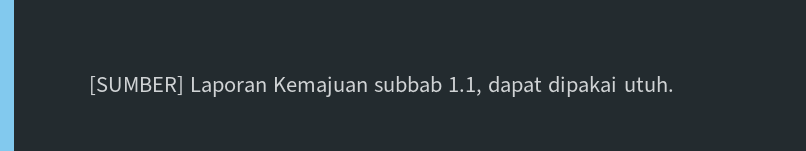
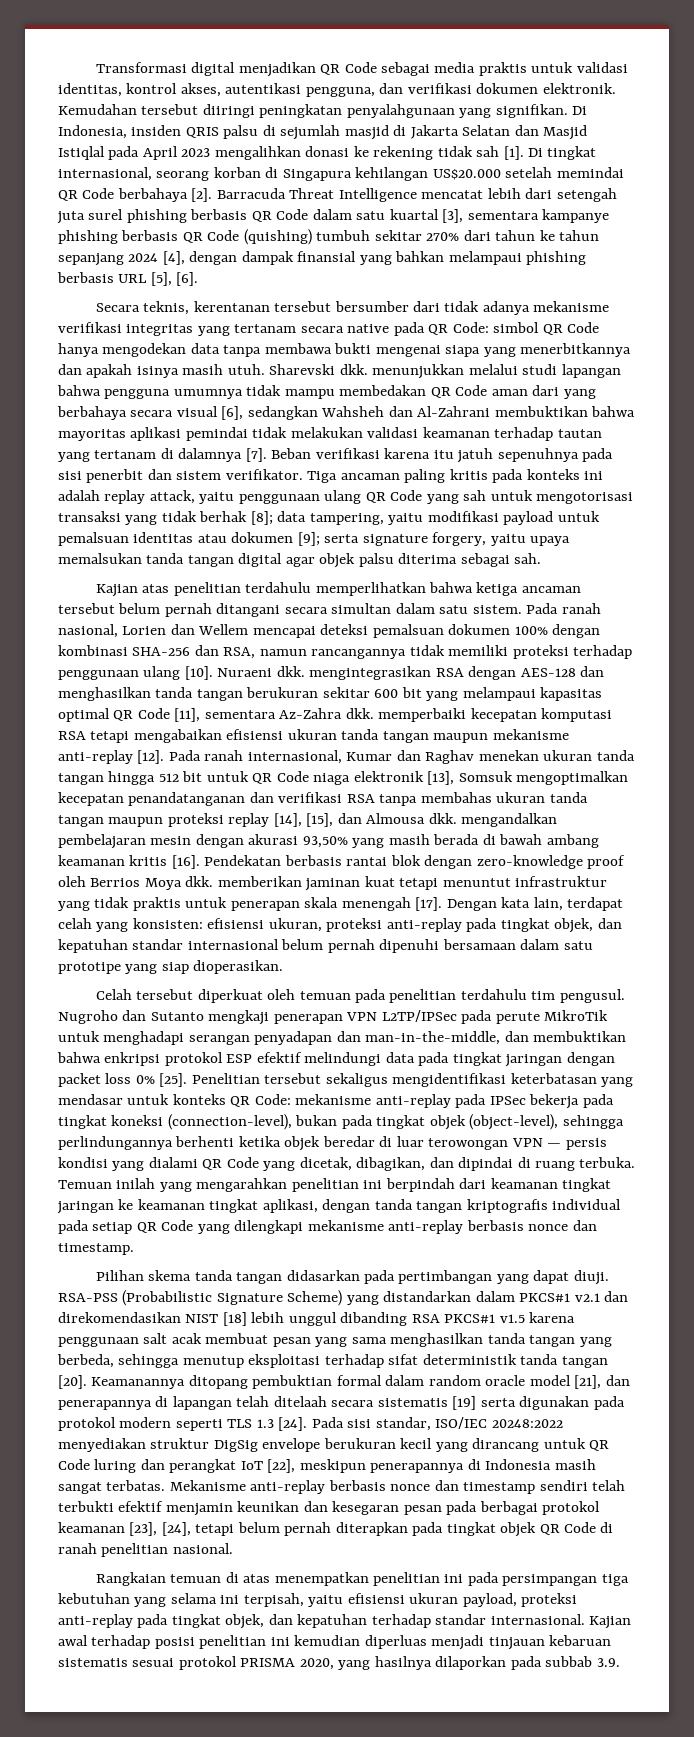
- [SUMBER] Laporan Kemajuan subbab 1.1, dapat dipakai utuh.
+ Transformasi digital menjadikan QR Code sebagai media praktis untuk validasi identitas, kontrol akses, autentikasi pengguna, dan verifikasi dokumen elektronik. Kemudahan tersebut diiringi peningkatan penyalahgunaan yang signifikan. Di Indonesia, insiden QRIS palsu di sejumlah masjid di Jakarta Selatan dan Masjid Istiqlal pada April 2023 mengalihkan donasi ke rekening tidak sah [1]. Di tingkat internasional, seorang korban di Singapura kehilangan US$20.000 setelah memindai QR Code berbahaya [2]. Barracuda Threat Intelligence mencatat lebih dari setengah juta surel phishing berbasis QR Code dalam satu kuartal [3], sementara kampanye phishing berbasis QR Code (quishing) tumbuh sekitar 270% dari tahun ke tahun sepanjang 2024 [4], dengan dampak finansial yang bahkan melampaui phishing berbasis URL [5], [6].
+ Secara teknis, kerentanan tersebut bersumber dari tidak adanya mekanisme verifikasi integritas yang tertanam secara native pada QR Code: simbol QR Code hanya mengodekan data tanpa membawa bukti mengenai siapa yang menerbitkannya dan apakah isinya masih utuh. Sharevski dkk. menunjukkan melalui studi lapangan bahwa pengguna umumnya tidak mampu membedakan QR Code aman dari yang berbahaya secara visual [6], sedangkan Wahsheh dan Al-Zahrani membuktikan bahwa mayoritas aplikasi pemindai tidak melakukan validasi keamanan terhadap tautan yang tertanam di dalamnya [7]. Beban verifikasi karena itu jatuh sepenuhnya pada sisi penerbit dan sistem verifikator. Tiga ancaman paling kritis pada konteks ini adalah replay attack, yaitu penggunaan ulang QR Code yang sah untuk mengotorisasi transaksi yang tidak berhak [8]; data tampering, yaitu modifikasi payload untuk pemalsuan identitas atau dokumen [9]; serta signature forgery, yaitu upaya memalsukan tanda tangan digital agar objek palsu diterima sebagai sah.
+ Kajian atas penelitian terdahulu memperlihatkan bahwa ketiga ancaman tersebut belum pernah ditangani secara simultan dalam satu sistem. Pada ranah nasional, Lorien dan Wellem mencapai deteksi pemalsuan dokumen 100% dengan kombinasi SHA-256 dan RSA, namun rancangannya tidak memiliki proteksi terhadap penggunaan ulang [10]. Nuraeni dkk. mengintegrasikan RSA dengan AES-128 dan menghasilkan tanda tangan berukuran sekitar 600 bit yang melampaui kapasitas optimal QR Code [11], sementara Az-Zahra dkk. memperbaiki kecepatan komputasi RSA tetapi mengabaikan efisiensi ukuran tanda tangan maupun mekanisme anti-replay [12]. Pada ranah internasional, Kumar dan Raghav menekan ukuran tanda tangan hingga 512 bit untuk QR Code niaga elektronik [13], Somsuk mengoptimalkan kecepatan penandatanganan dan verifikasi RSA tanpa membahas ukuran tanda tangan maupun proteksi replay [14], [15], dan Almousa dkk. mengandalkan pembelajaran mesin dengan akurasi 93,50% yang masih berada di bawah ambang keamanan kritis [16]. Pendekatan berbasis rantai blok dengan zero-knowledge proof oleh Berrios Moya dkk. memberikan jaminan kuat tetapi menuntut infrastruktur yang tidak praktis untuk penerapan skala menengah [17]. Dengan kata lain, terdapat celah yang konsisten: efisiensi ukuran, proteksi anti-replay pada tingkat objek, dan kepatuhan standar internasional belum pernah dipenuhi bersamaan dalam satu prototipe yang siap dioperasikan.
+ Celah tersebut diperkuat oleh temuan pada penelitian terdahulu tim pengusul. Nugroho dan Sutanto mengkaji penerapan VPN L2TP/IPSec pada perute MikroTik untuk menghadapi serangan penyadapan dan man-in-the-middle, dan membuktikan bahwa enkripsi protokol ESP efektif melindungi data pada tingkat jaringan dengan packet loss 0% [25]. Penelitian tersebut sekaligus mengidentifikasi keterbatasan yang mendasar untuk konteks QR Code: mekanisme anti-replay pada IPSec bekerja pada tingkat koneksi (connection-level), bukan pada tingkat objek (object-level), sehingga perlindungannya berhenti ketika objek beredar di luar terowongan VPN — persis kondisi yang dialami QR Code yang dicetak, dibagikan, dan dipindai di ruang terbuka. Temuan inilah yang mengarahkan penelitian ini berpindah dari keamanan tingkat jaringan ke keamanan tingkat aplikasi, dengan tanda tangan kriptografis individual pada setiap QR Code yang dilengkapi mekanisme anti-replay berbasis nonce dan timestamp.
+ Pilihan skema tanda tangan didasarkan pada pertimbangan yang dapat diuji. RSA-PSS (Probabilistic Signature Scheme) yang distandarkan dalam PKCS#1 v2.1 dan direkomendasikan NIST [18] lebih unggul dibanding RSA PKCS#1 v1.5 karena penggunaan salt acak membuat pesan yang sama menghasilkan tanda tangan yang berbeda, sehingga menutup eksploitasi terhadap sifat deterministik tanda tangan [20]. Keamanannya ditopang pembuktian formal dalam random oracle model [21], dan penerapannya di lapangan telah ditelaah secara sistematis [19] serta digunakan pada protokol modern seperti TLS 1.3 [24]. Pada sisi standar, ISO/IEC 20248:2022 menyediakan struktur DigSig envelope berukuran kecil yang dirancang untuk QR Code luring dan perangkat IoT [22], meskipun penerapannya di Indonesia masih sangat terbatas. Mekanisme anti-replay berbasis nonce dan timestamp sendiri telah terbukti efektif menjamin keunikan dan kesegaran pesan pada berbagai protokol keamanan [23], [24], tetapi belum pernah diterapkan pada tingkat objek QR Code di ranah penelitian nasional.
+ Rangkaian temuan di atas menempatkan penelitian ini pada persimpangan tiga kebutuhan yang selama ini terpisah, yaitu efisiensi ukuran payload, proteksi anti-replay pada tingkat objek, dan kepatuhan terhadap standar internasional. Kajian awal terhadap posisi penelitian ini kemudian diperluas menjadi tinjauan kebaruan sistematis sesuai protokol PRISMA 2020, yang hasilnya dilaporkan pada subbab 3.9.

